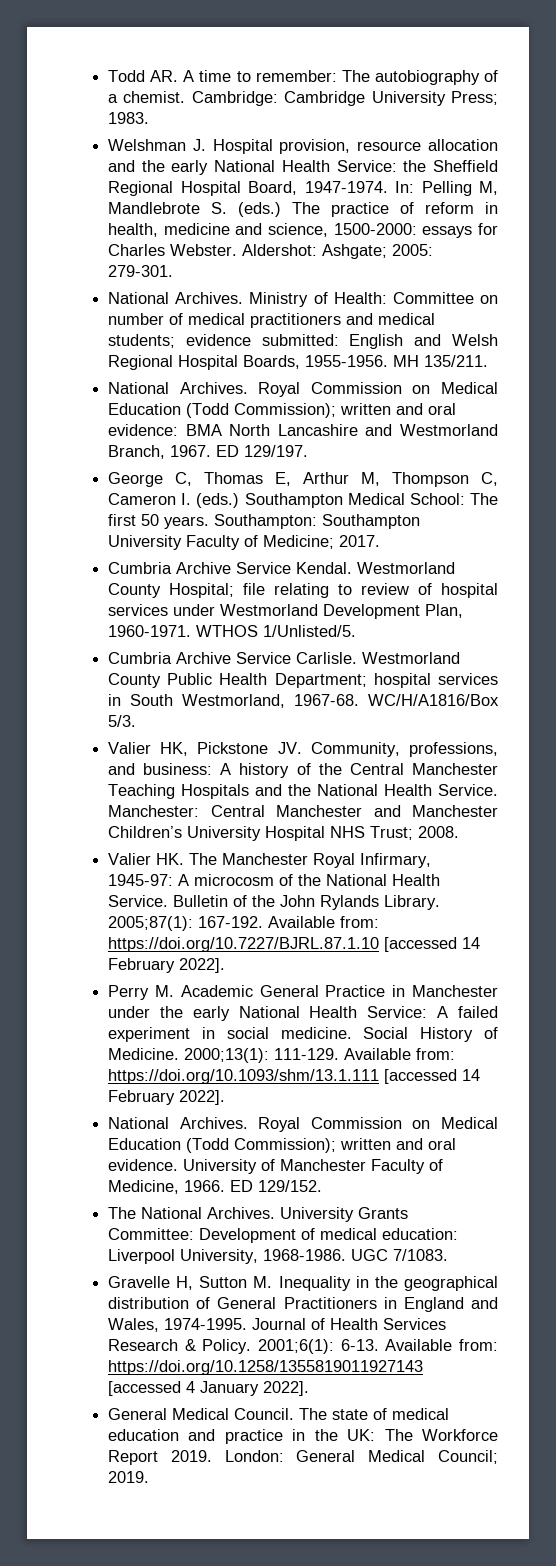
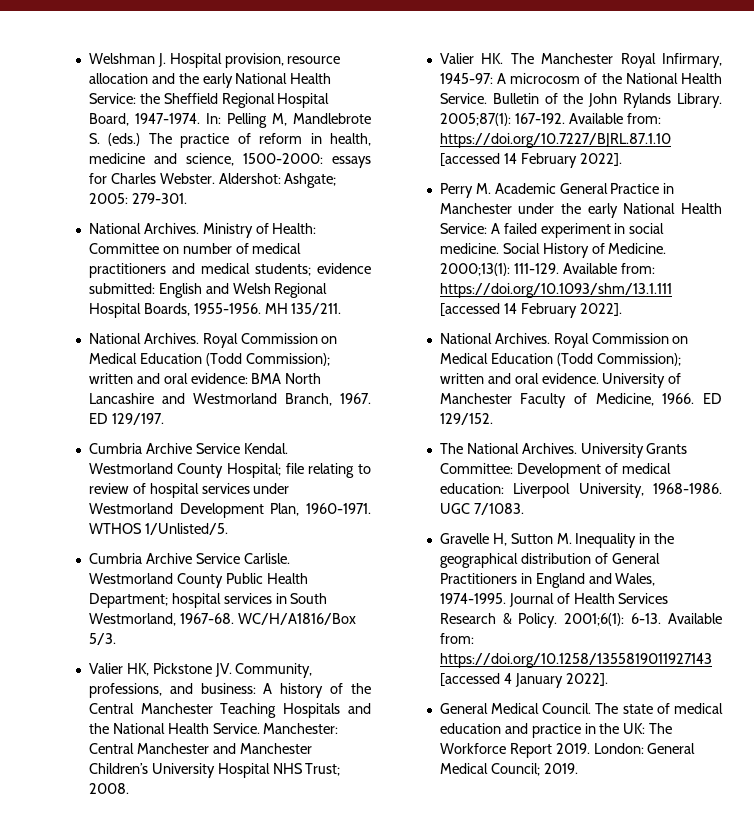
- Todd AR. A time to remember: The autobiography of a chemist. Cambridge: Cambridge University Press; 1983.
- George C, Thomas E, Arthur M, Thompson C, Cameron I. (eds.) Southampton Medical School: The first 50 years. Southampton: Southampton University Faculty of Medicine; 2017.

